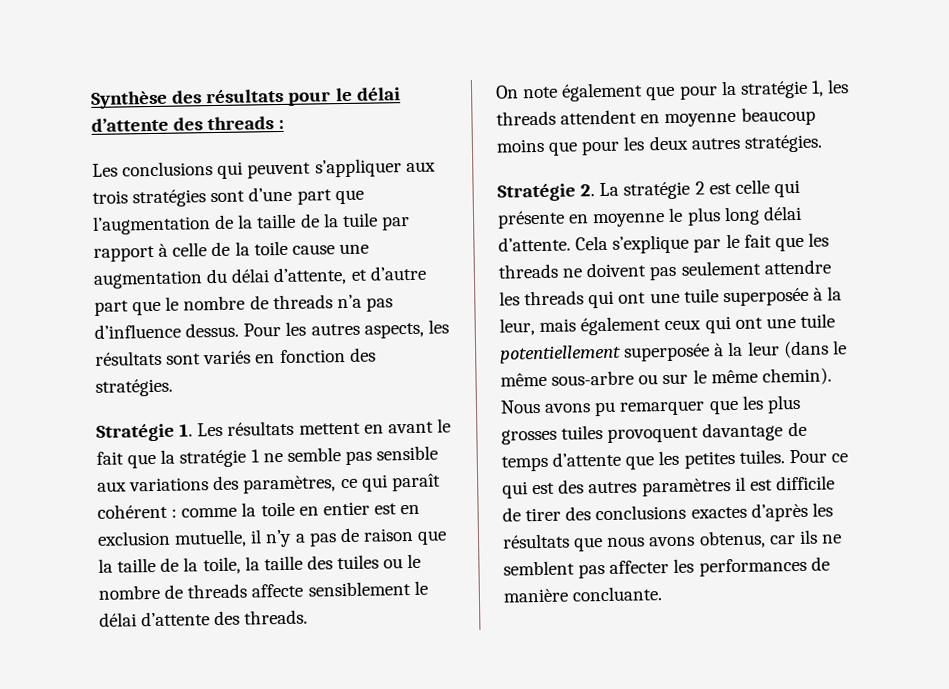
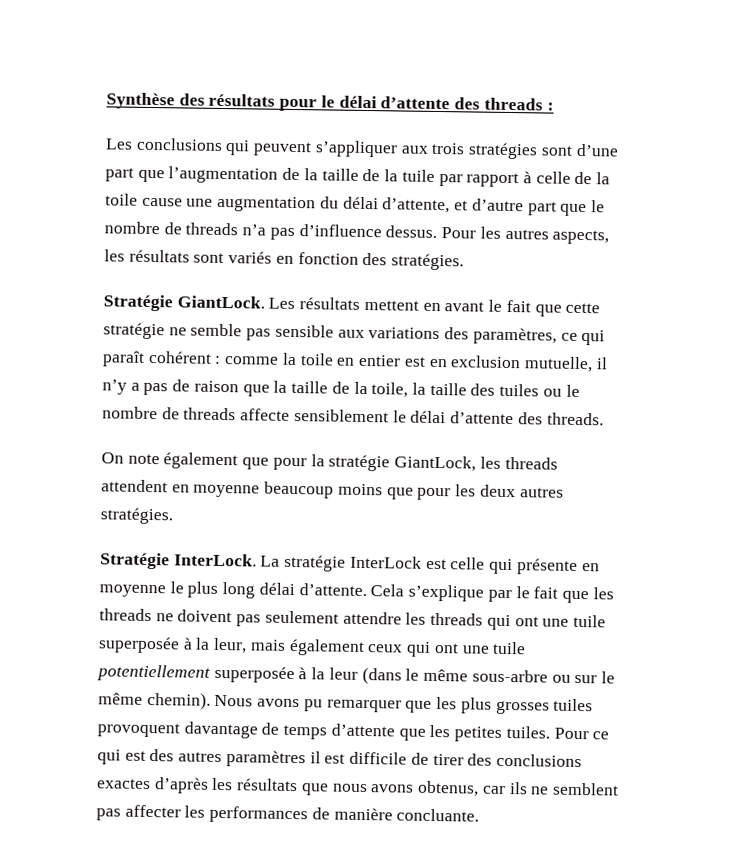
- Stratégie 1. Les résultats mettent en avant le fait que la stratégie 1 ne semble pas sensible aux variations des paramètres, ce qui paraît cohérent : comme la toile en entier est en exclusion mutuelle, il n’y a pas de raison que la taille de la toile, la taille des tuiles ou le nombre de threads affecte sensiblement le délai d’attente des threads.
+ Stratégie GiantLock. Les résultats mettent en avant le fait que cette stratégie ne semble pas sensible aux variations des paramètres, ce qui paraît cohérent : comme la toile en entier est en exclusion mutuelle, il n’y a pas de raison que la taille de la toile, la taille des tuiles ou le nombre de threads affecte sensiblement le délai d’attente des threads.
- On note également que pour la stratégie 1, les threads attendent en moyenne beaucoup moins que pour les deux autres stratégies.
+ On note également que pour la stratégie GiantLock, les threads attendent en moyenne beaucoup moins que pour les deux autres stratégies.
- Stratégie 2. La stratégie 2 est celle qui présente en moyenne le plus long délai d’attente.
+ Stratégie InterLock. La stratégie InterLock est celle qui présente en moyenne le plus long délai d’attente.

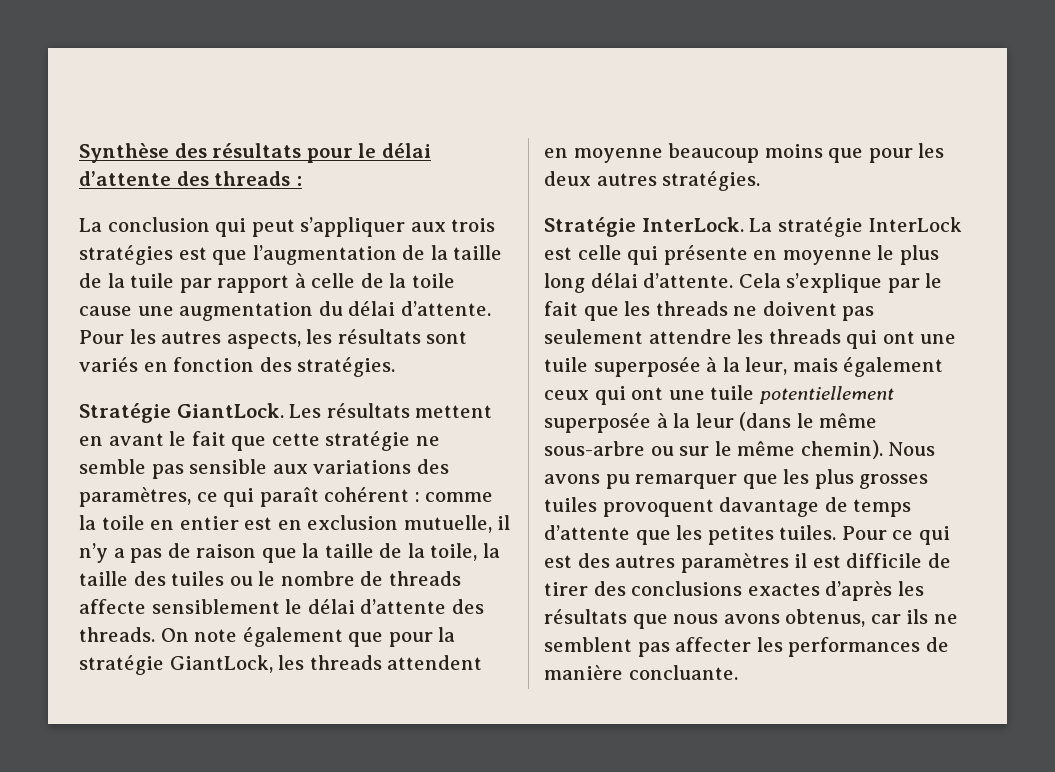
- Les conclusions qui peuvent s’appliquer aux trois stratégies sont d’une part que l’augmentation de la taille de la tuile par rapport à celle de la toile cause une augmentation du délai d’attente, et d’autre part que le nombre de threads n’a pas d’influence dessus.
+ La conclusion qui peut s’appliquer aux trois stratégies est que l’augmentation de la taille de la tuile par rapport à celle de la toile cause une augmentation du délai d’attente.
- comme la toile en entier est en exclusion mutuelle, il n’y a pas de raison que la taille de la toile, la taille des tuiles ou le nombre de threads affecte sensiblement le délai d’attente des threads.
- On note également que pour la stratégie GiantLock, les threads attendent en moyenne beaucoup moins que pour les deux autres stratégies.
+ comme la toile en entier est en exclusion mutuelle, il n’y a pas de raison que la taille de la toile, la taille des tuiles ou le nombre de threads affecte sensiblement le délai d’attente des threads. On note également que pour la stratégie GiantLock, les threads attendent en moyenne beaucoup moins que pour les deux autres stratégies.

